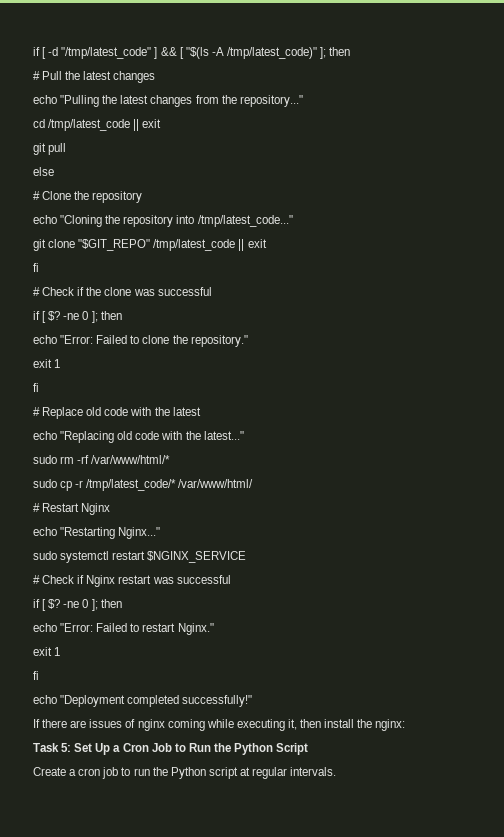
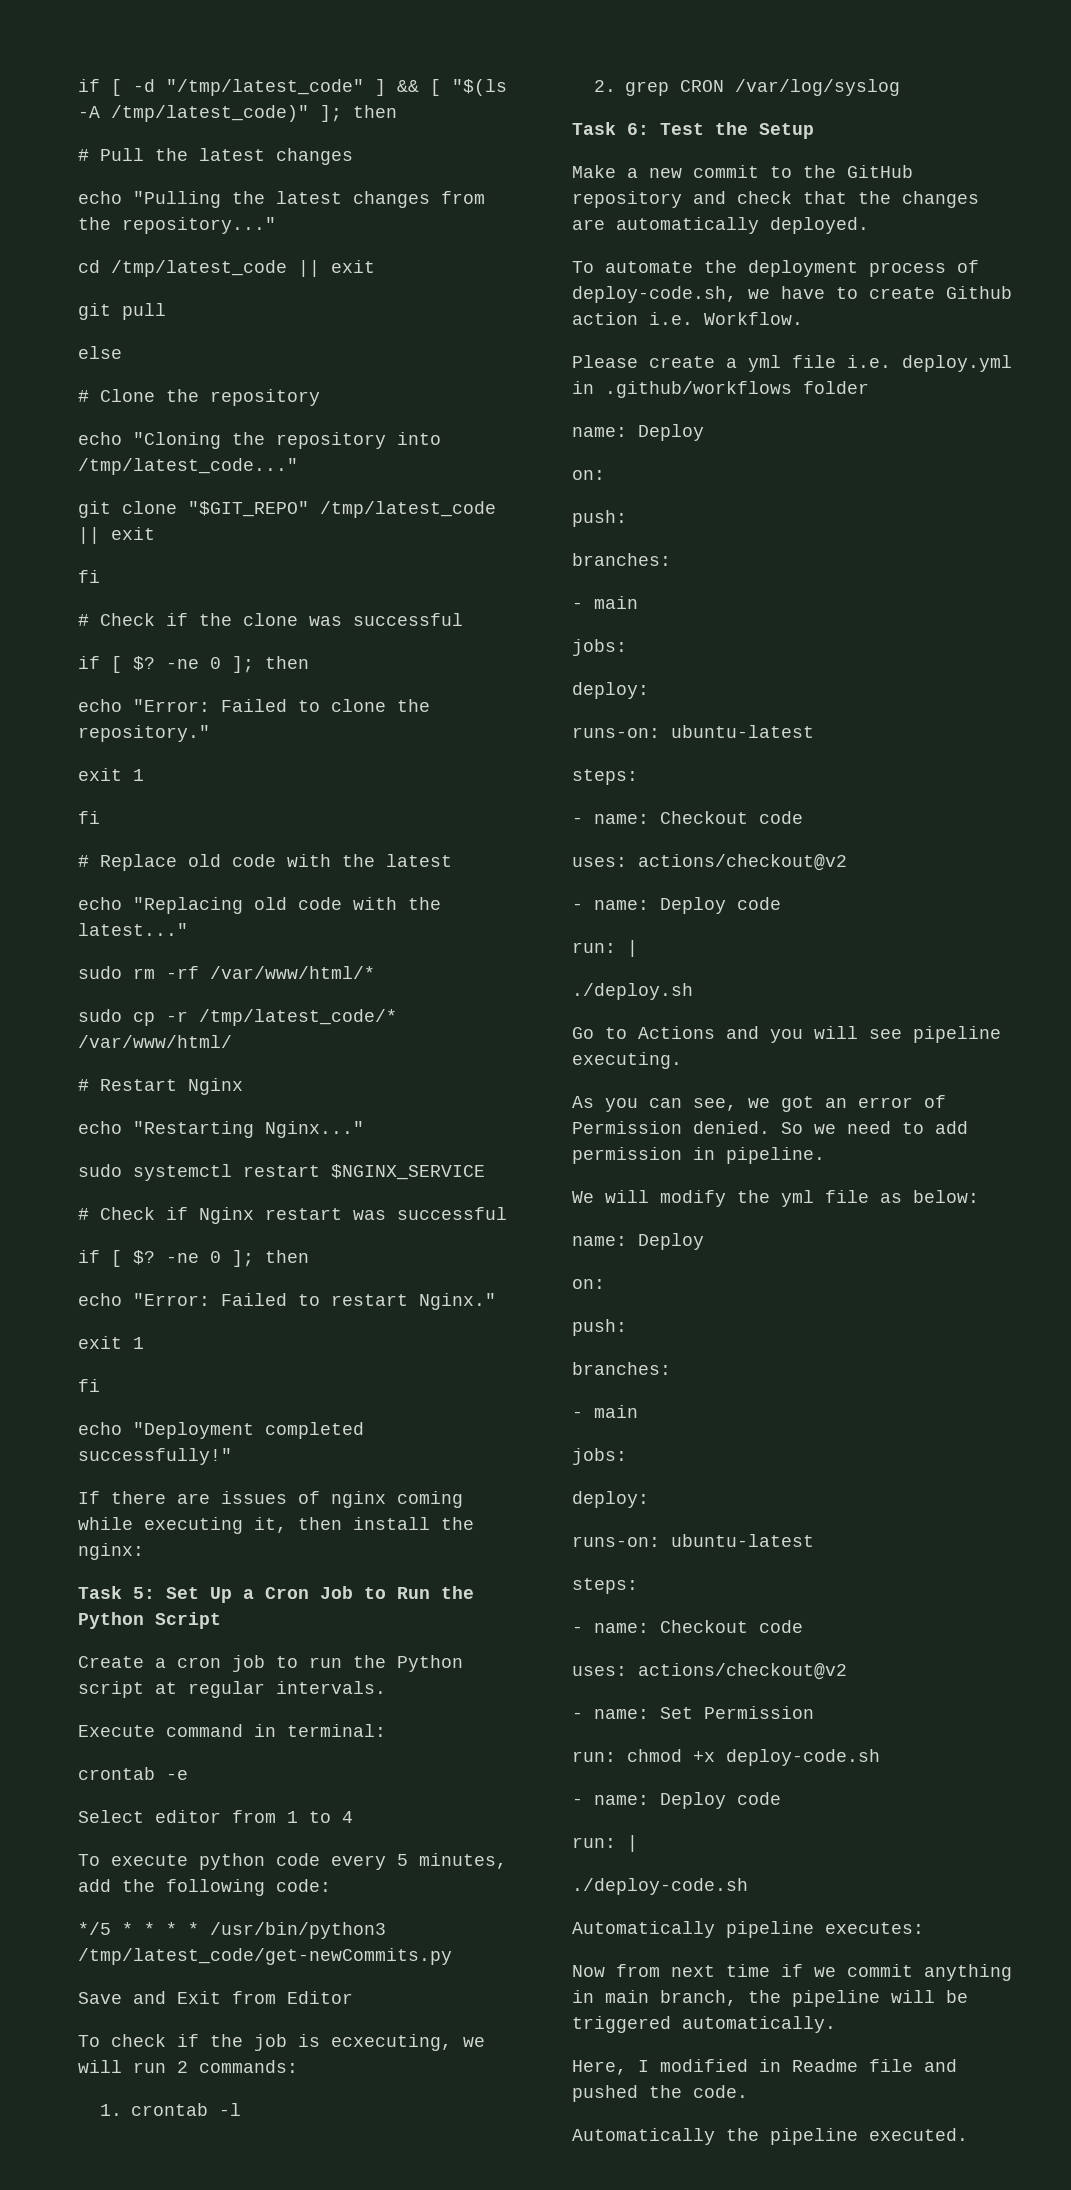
+ Execute command in terminal:
+ crontab -e
+ Select editor from 1 to 4
+ To execute python code every 5 minutes, add the following code:
+ */5 * * * * /usr/bin/python3 /tmp/latest_code/get-newCommits.py
+ Save and Exit from Editor
+ To check if the job is ecxecuting, we will run 2 commands:
+ 1. crontab -l
+ 2. grep CRON /var/log/syslog
+ Task 6: Test the Setup
+ Make a new commit to the GitHub repository and check that the changes are automatically deployed.
+ To automate the deployment process of deploy-code.sh, we have to create Github action i.e. Workflow.
+ Please create a yml file i.e. deploy.yml in .github/workflows folder
+ name: Deploy
+ on:
+ push:
+ branches:
+ - main
+ jobs:
+ deploy:
+ runs-on: ubuntu-latest
+ steps:
+ - name: Checkout code
+ uses: actions/checkout@v2
+ - name: Deploy code
+ run: |
+ ./deploy.sh
+ Go to Actions and you will see pipeline executing.
+ As you can see, we got an error of Permission denied. So we need to add permission in pipeline.
+ We will modify the yml file as below:
+ name: Deploy
+ on:
+ push:
+ branches:
+ - main
+ jobs:
+ deploy:
+ runs-on: ubuntu-latest
+ steps:
+ - name: Checkout code
+ uses: actions/checkout@v2
+ - name: Set Permission
+ run: chmod +x deploy-code.sh
+ - name: Deploy code
+ run: |
+ ./deploy-code.sh
+ Automatically pipeline executes:
+ Now from next time if we commit anything in main branch, the pipeline will be triggered automatically.
+ Here, I modified in Readme file and pushed the code.
+ Automatically the pipeline executed.

